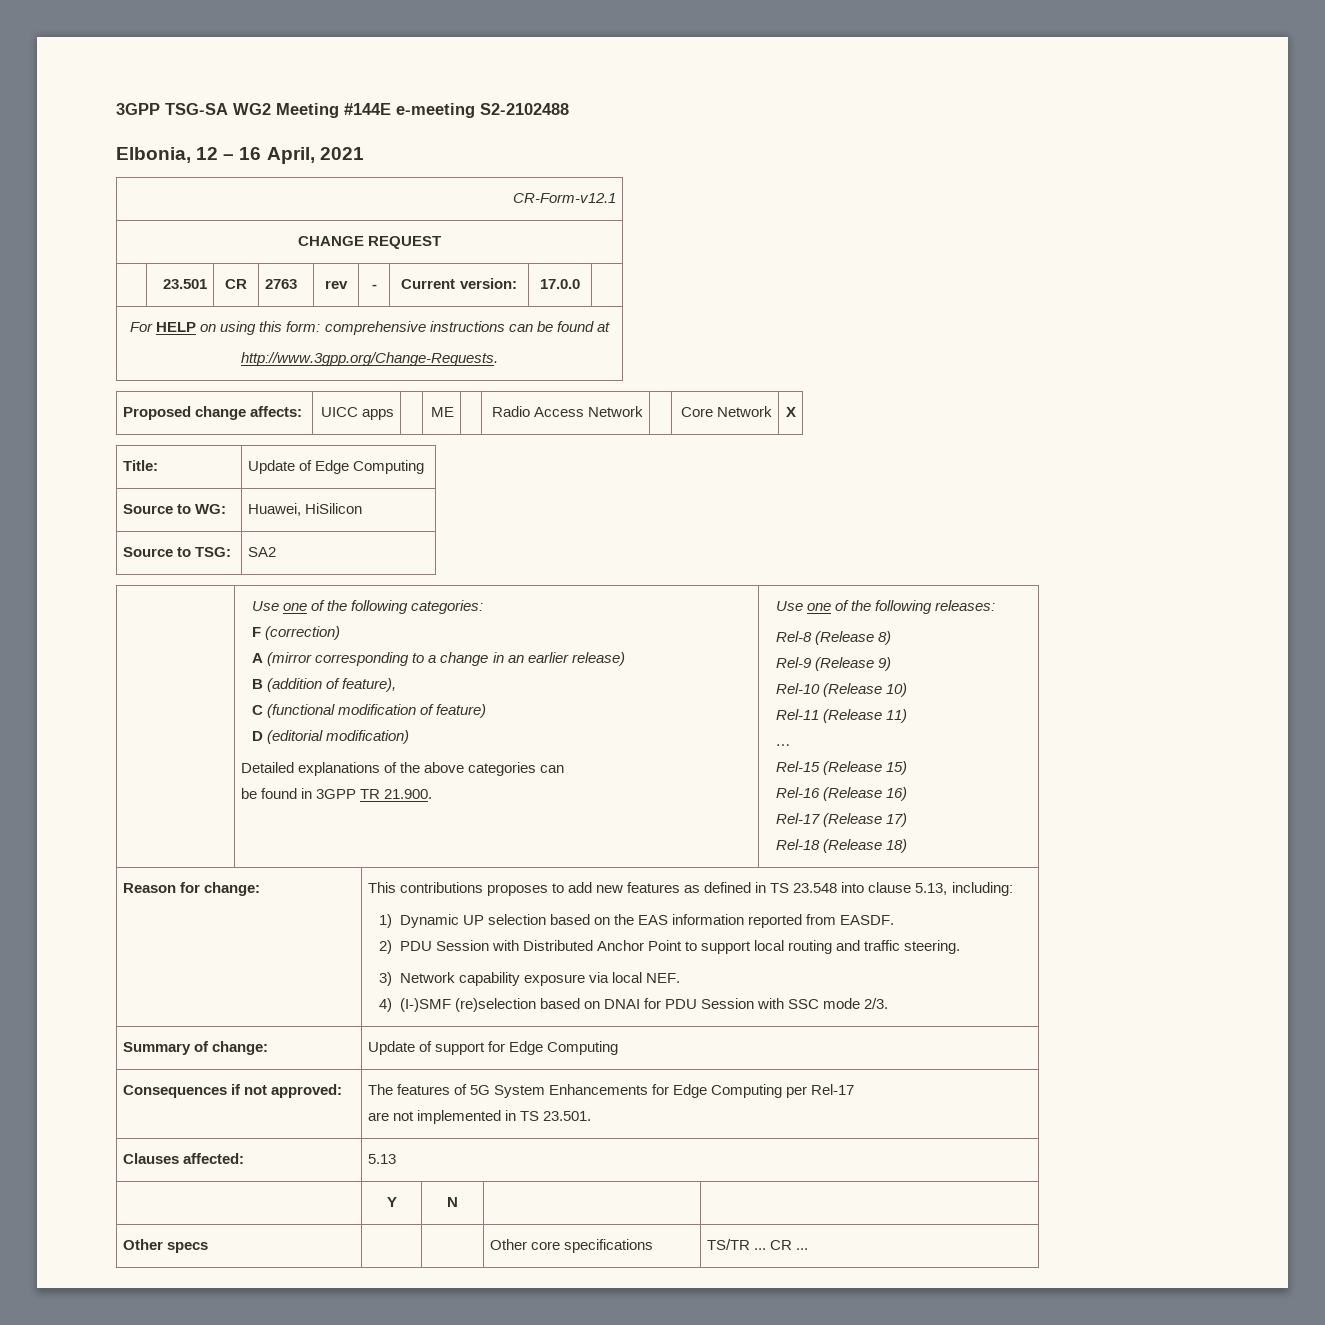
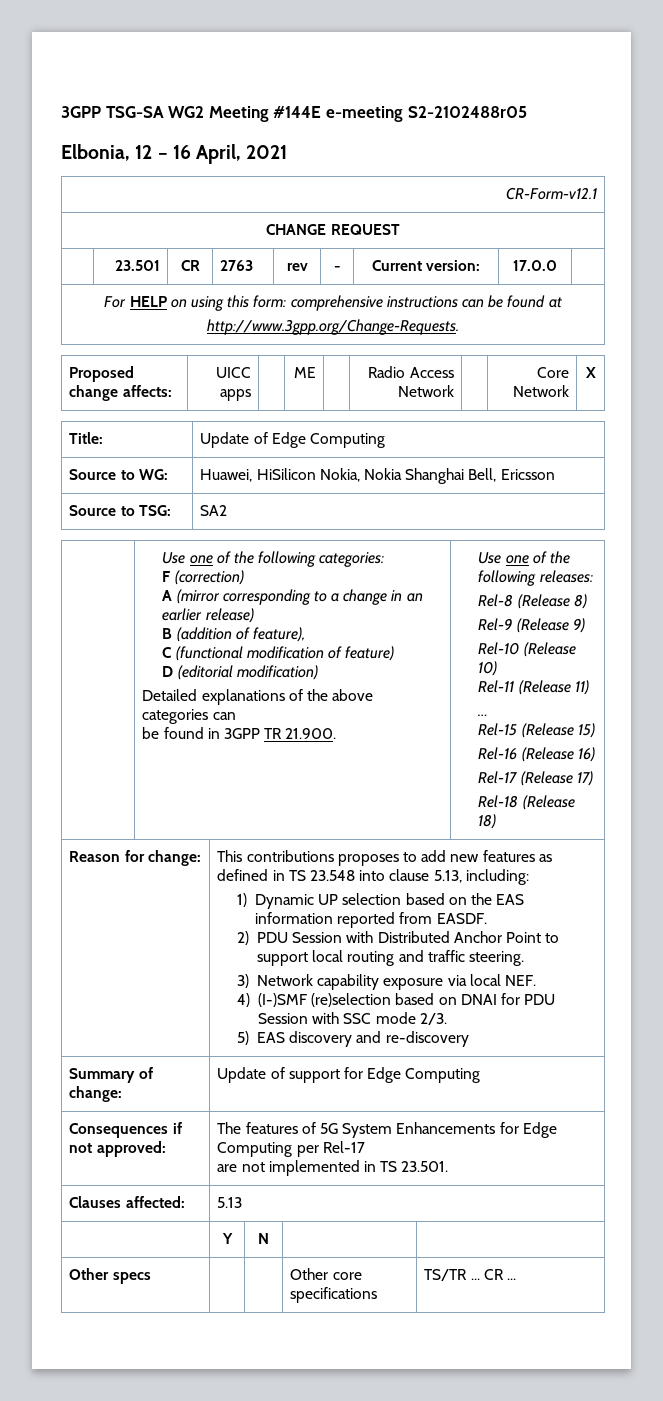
- 3GPP TSG-SA WG2 Meeting #144E e-meeting S2-2102488
+ 3GPP TSG-SA WG2 Meeting #144E e-meeting S2-2102488r05
- Source to WG: | Huawei, HiSilicon
+ Source to WG: | Huawei, HiSilicon Nokia, Nokia Shanghai Bell, Ericsson
+ 5) EAS discovery and re-discovery

